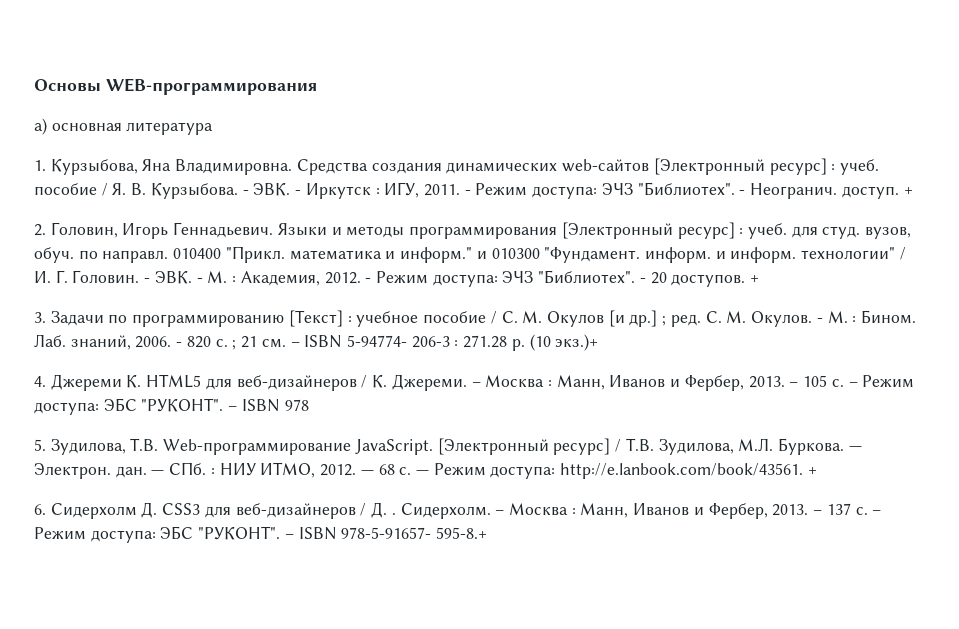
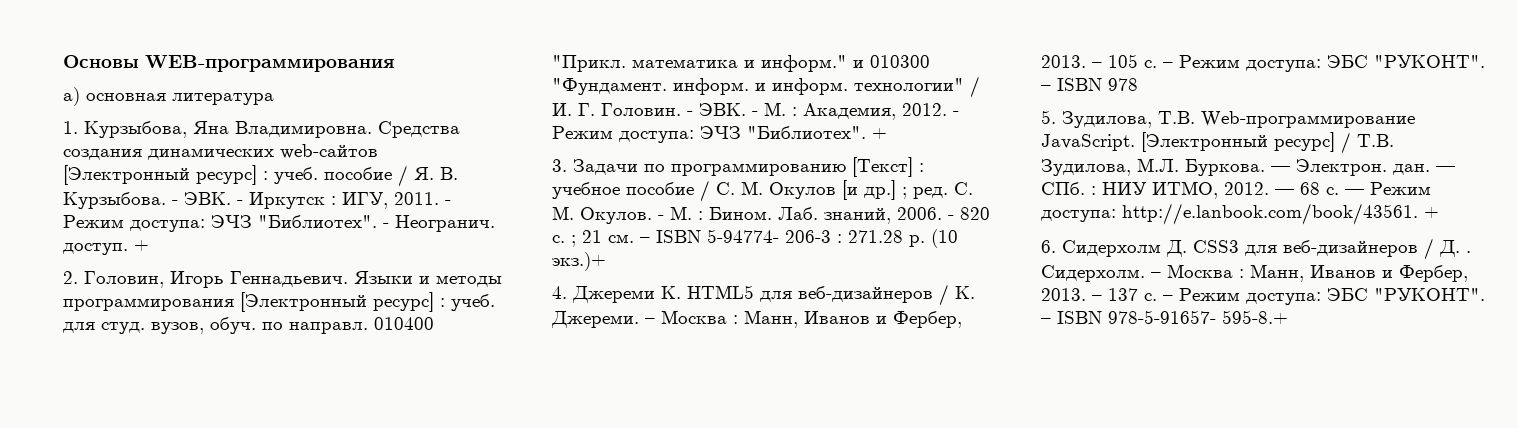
- - 20 доступов.

